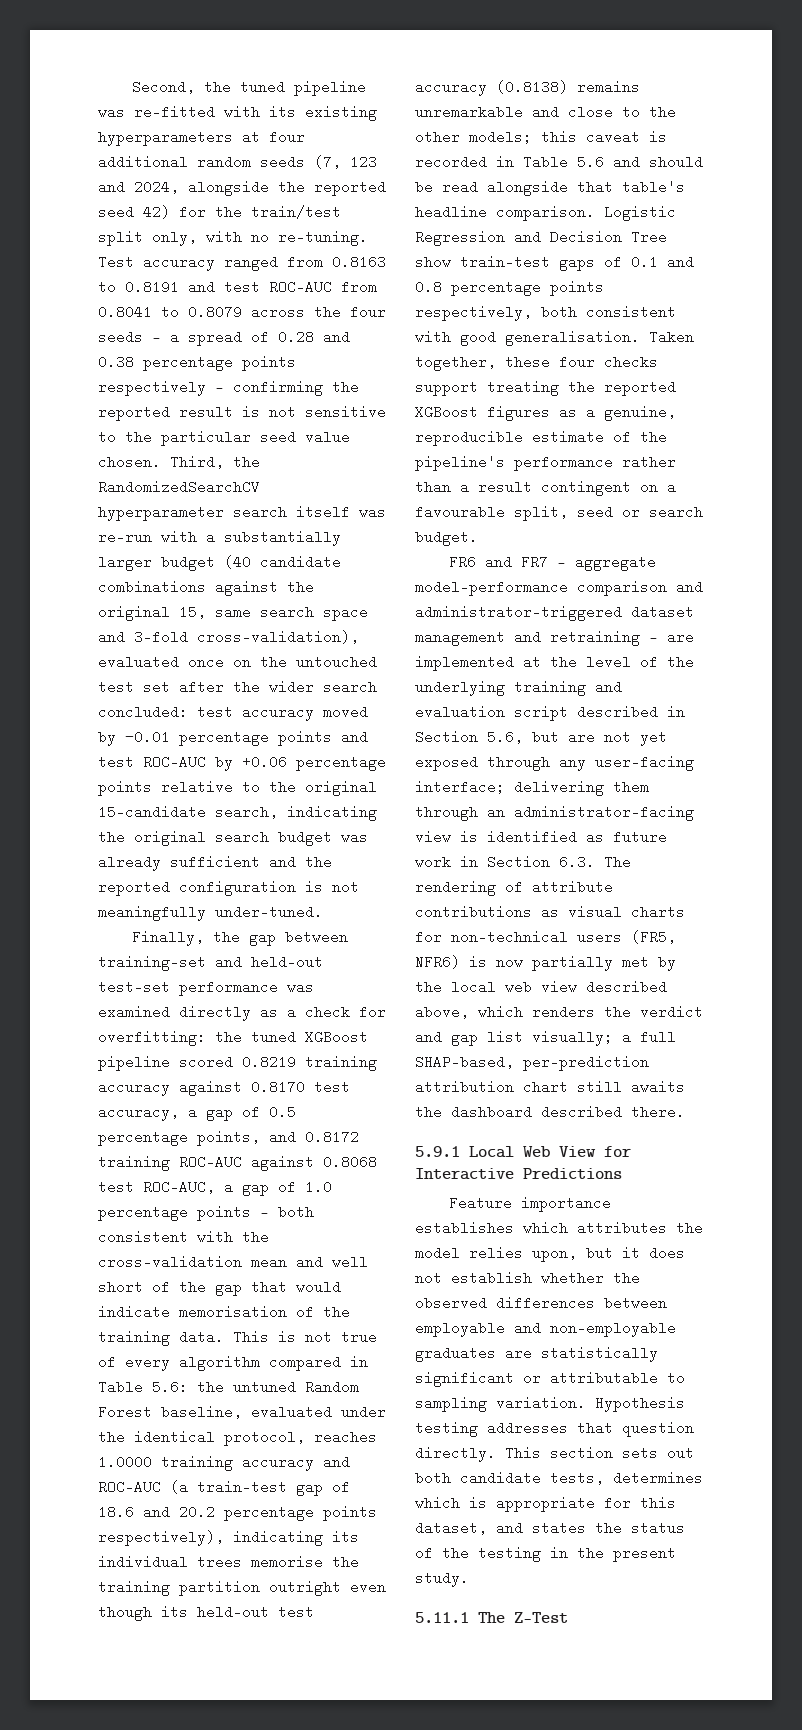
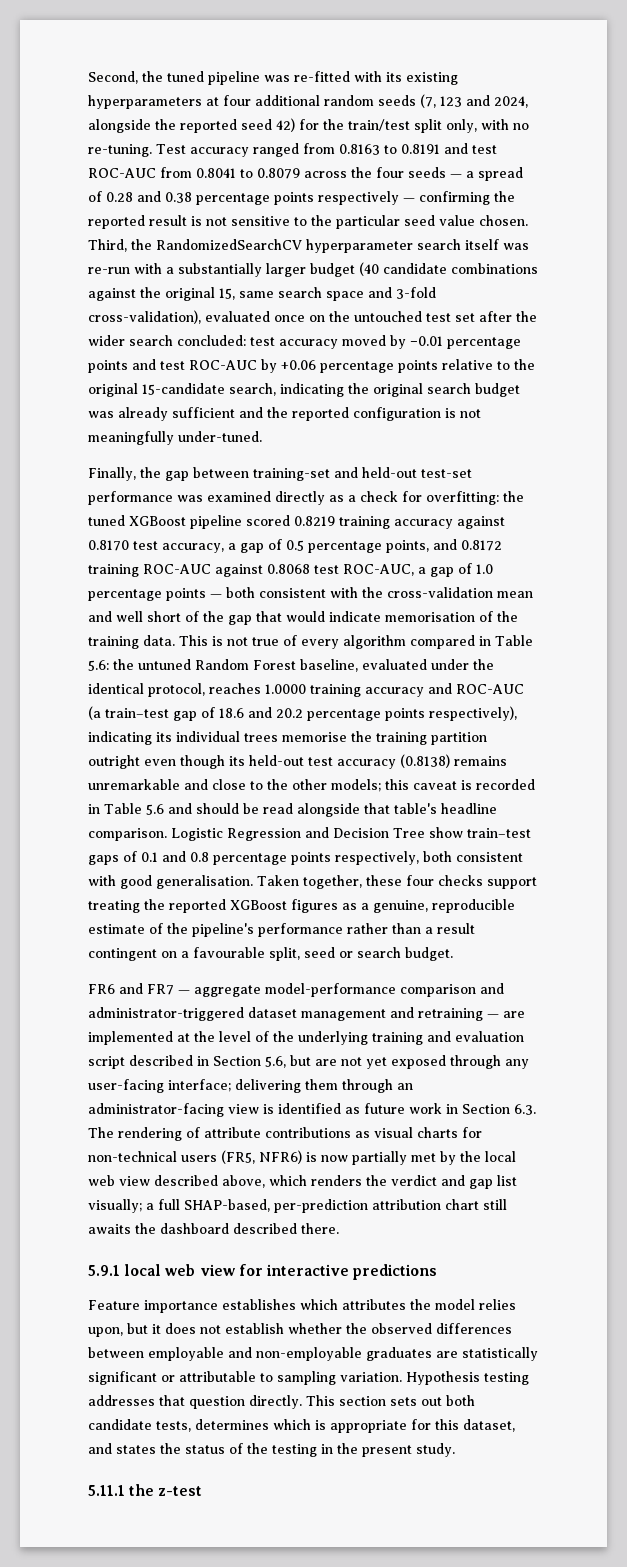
- 5.9.1 Local Web View for Interactive Predictions
+ 5.9.1 local web view for interactive predictions
- 5.11.1 The Z-Test
+ 5.11.1 the z-test

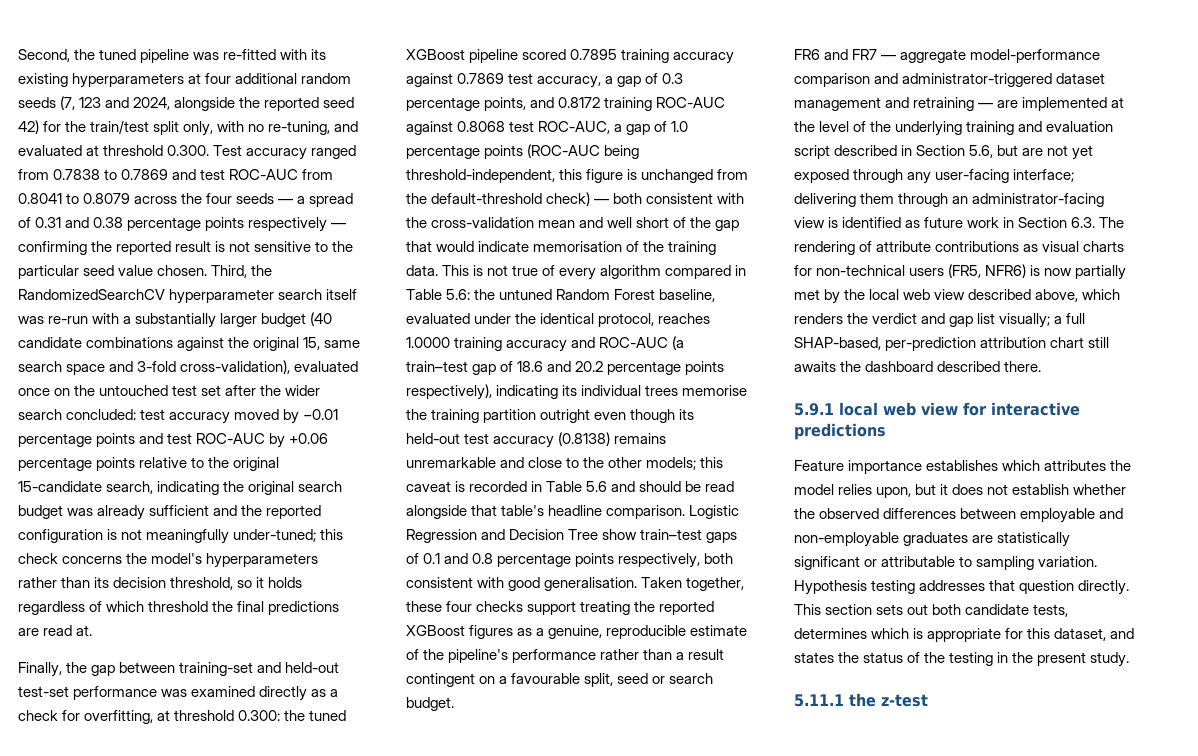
- Second, the tuned pipeline was re-fitted with its existing hyperparameters at four additional random seeds (7, 123 and 2024, alongside the reported seed 42) for the train/test split only, with no re-tuning. Test accuracy ranged from 0.8163 to 0.8191 and test ROC-AUC from 0.8041 to 0.8079 across the four seeds — a spread of 0.28 and 0.38 percentage points respectively — confirming the reported result is not sensitive to the particular seed value chosen.
+ Second, the tuned pipeline was re-fitted with its existing hyperparameters at four additional random seeds (7, 123 and 2024, alongside the reported seed 42) for the train/test split only, with no re-tuning, and evaluated at threshold 0.300. Test accuracy ranged from 0.7838 to 0.7869 and test ROC-AUC from 0.8041 to 0.8079 across the four seeds — a spread of 0.31 and 0.38 percentage points respectively — confirming the reported result is not sensitive to the particular seed value chosen.
- test accuracy moved by −0.01 percentage points and test ROC-AUC by +0.06 percentage points relative to the original 15-candidate search, indicating the original search budget was already sufficient and the reported configuration is not meaningfully under-tuned.
+ test accuracy moved by −0.01 percentage points and test ROC-AUC by +0.06 percentage points relative to the original 15-candidate search, indicating the original search budget was already sufficient and the reported configuration is not meaningfully under-tuned; this check concerns the model's hyperparameters rather than its decision threshold, so it holds regardless of which threshold the final predictions are read at.
- Finally, the gap between training-set and held-out test-set performance was examined directly as a check for overfitting:
+ Finally, the gap between training-set and held-out test-set performance was examined directly as a check for overfitting, at threshold 0.300:
- the tuned XGBoost pipeline scored 0.8219 training accuracy against 0.8170 test accuracy, a gap of 0.5 percentage points, and 0.8172 training ROC-AUC against 0.8068 test ROC-AUC, a gap of 1.0 percentage points — both consistent with the cross-validation mean and well short of the gap that would indicate memorisation of the training data.
+ the tuned XGBoost pipeline scored 0.7895 training accuracy against 0.7869 test accuracy, a gap of 0.3 percentage points, and 0.8172 training ROC-AUC against 0.8068 test ROC-AUC, a gap of 1.0 percentage points (ROC-AUC being threshold-independent, this figure is unchanged from the default-threshold check) — both consistent with the cross-validation mean and well short of the gap that would indicate memorisation of the training data.

